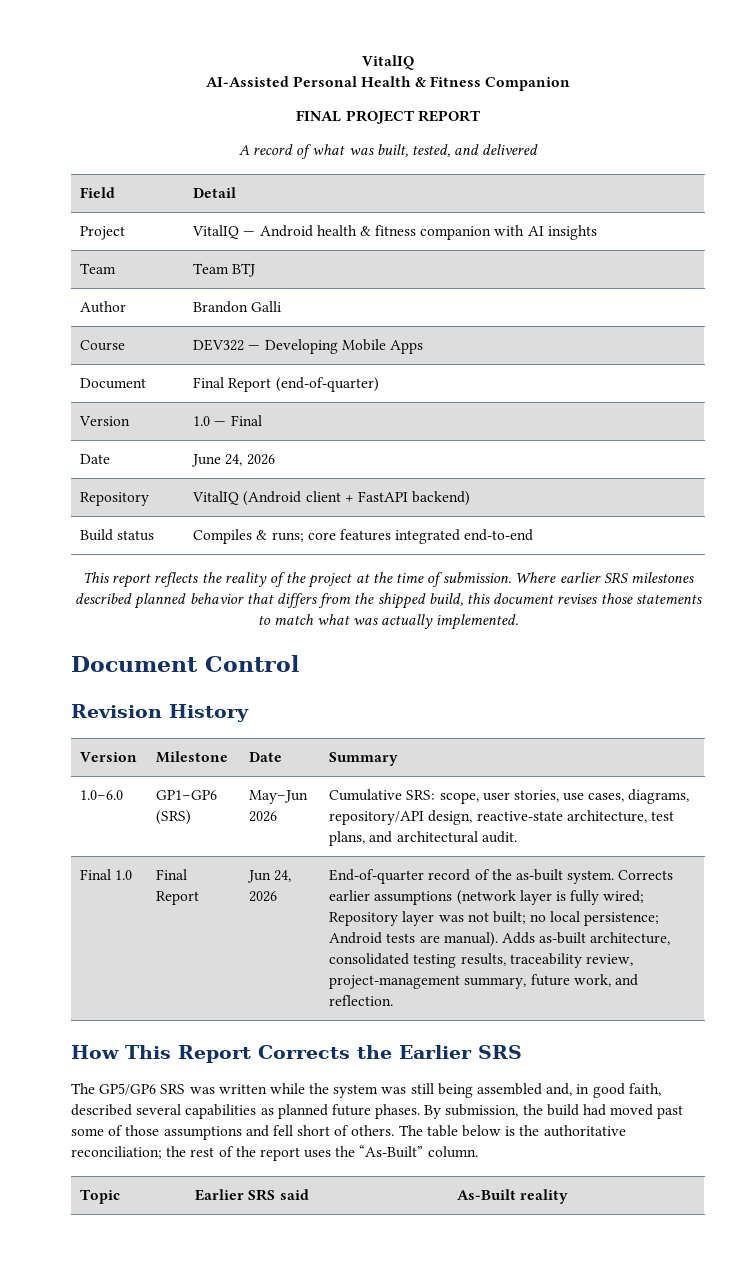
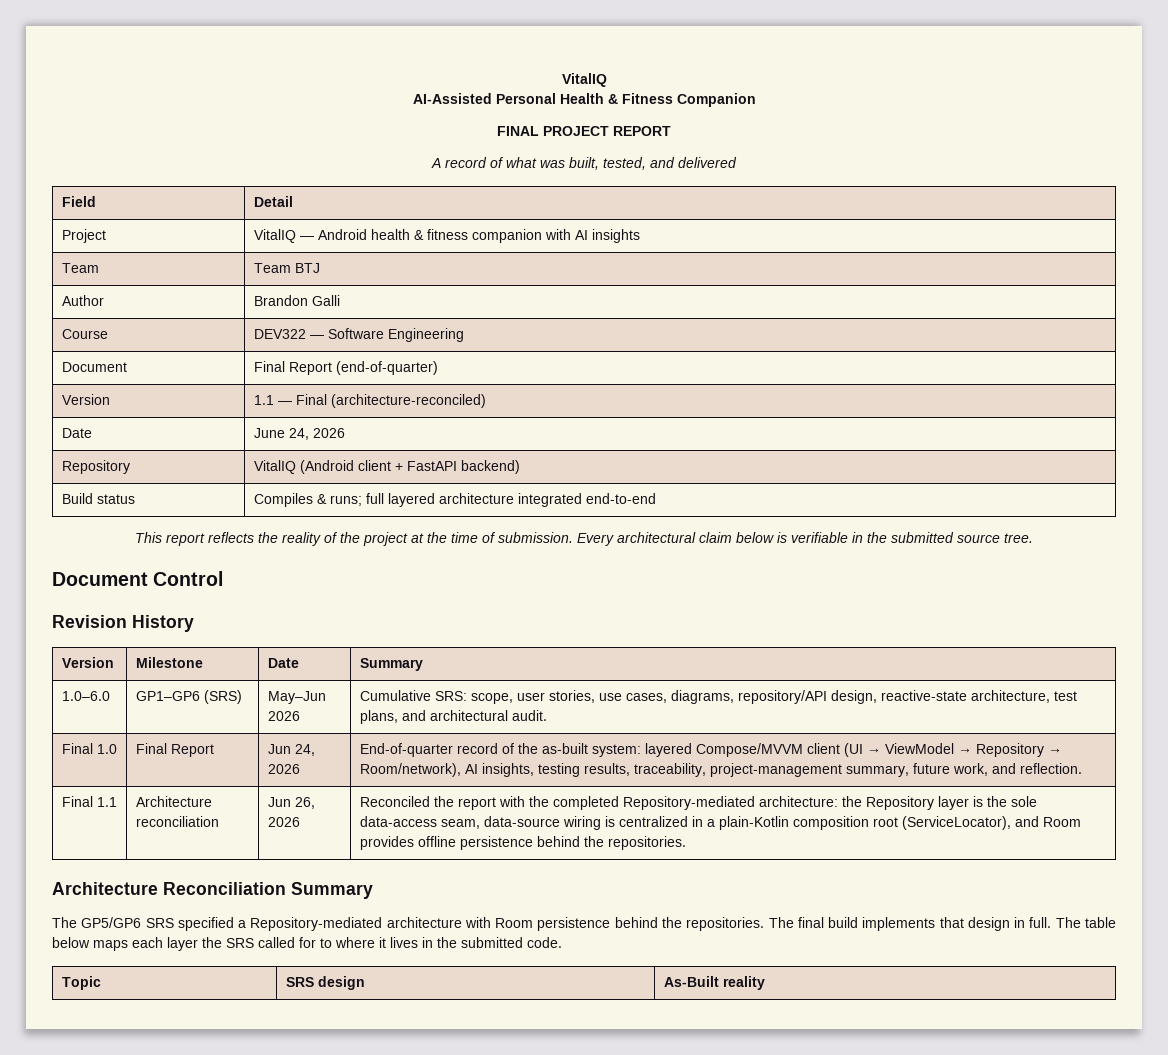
- Course | DEV322 — Developing Mobile Apps
+ Course | DEV322 — Software Engineering
- Version | 1.0 — Final
+ Version | 1.1 — Final (architecture-reconciled)
- Build status | Compiles & runs; core features integrated end-to-end
+ Build status | Compiles & runs; full layered architecture integrated end-to-end
- Where earlier SRS milestones described planned behavior that differs from the shipped build, this document revises those statements to match what was actually implemented.
+ Every architectural claim below is verifiable in the submitted source tree.
- End-of-quarter record of the as-built system. Corrects earlier assumptions (network layer is fully wired; Repository layer was not built; no local persistence; Android tests are manual). Adds as-built architecture, consolidated testing results, traceability review, project-management summary, future work, and reflection.
+ End-of-quarter record of the as-built system: layered Compose/MVVM client (UI → ViewModel → Repository → Room/network), AI insights, testing results, traceability, project-management summary, future work, and reflection.
- How This Report Corrects the Earlier SRS
- The GP5/GP6 SRS was written while the system was still being assembled and, in good faith, described several capabilities as planned future phases. By submission, the build had moved past some of those assumptions and fell short of others. The table below is the authoritative reconciliation; the rest of the report uses the “As-Built” column.
- Topic | Earlier SRS said | As-Built reality
+ Final 1.1 | Architecture reconciliation | Jun 26, 2026 | Reconciled the report with the completed Repository-mediated architecture: the Repository layer is the sole data-access seam, data-source wiring is centralized in a plain-Kotlin composition root (ServiceLocator), and Room provides offline persistence behind the repositories.
+ Architecture Reconciliation Summary
+ The GP5/GP6 SRS specified a Repository-mediated architecture with Room persistence behind the repositories. The final build implements that design in full. The table below maps each layer the SRS called for to where it lives in the submitted code.
+ Topic | SRS design | As-Built reality

